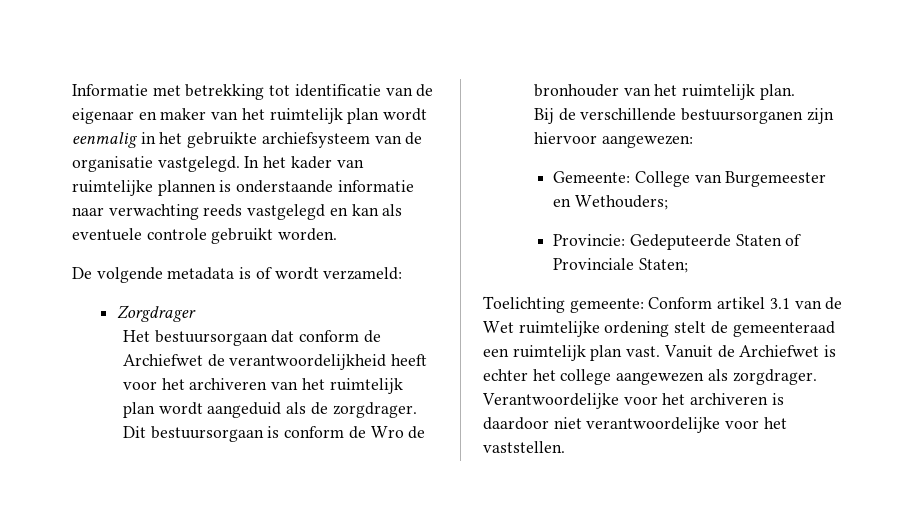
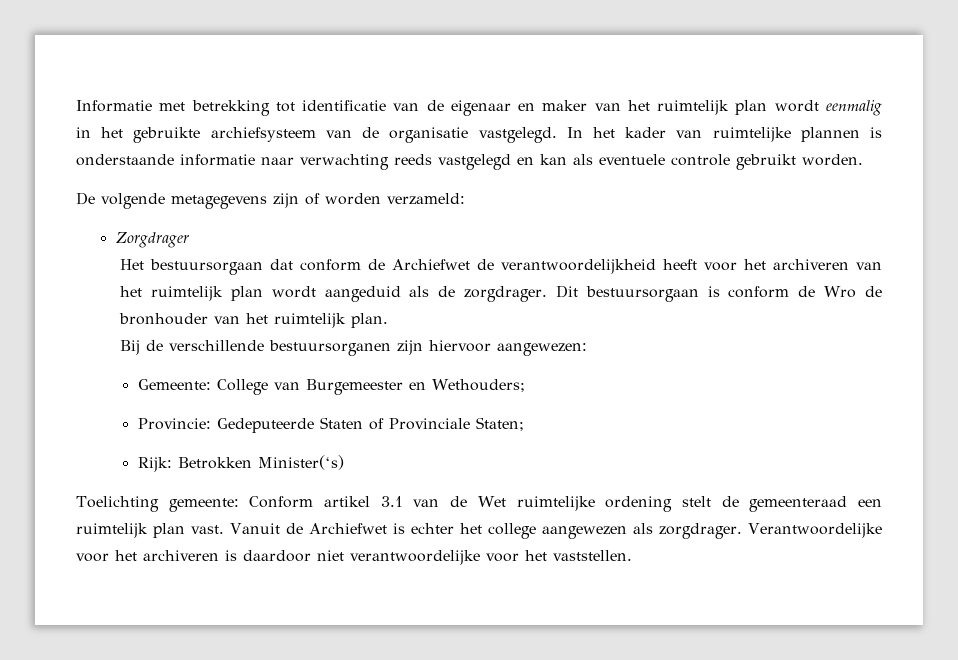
- De volgende metadata is of wordt verzameld:
+ De volgende metagegevens zijn of worden verzameld:
+ Rijk: Betrokken Minister(‘s)

